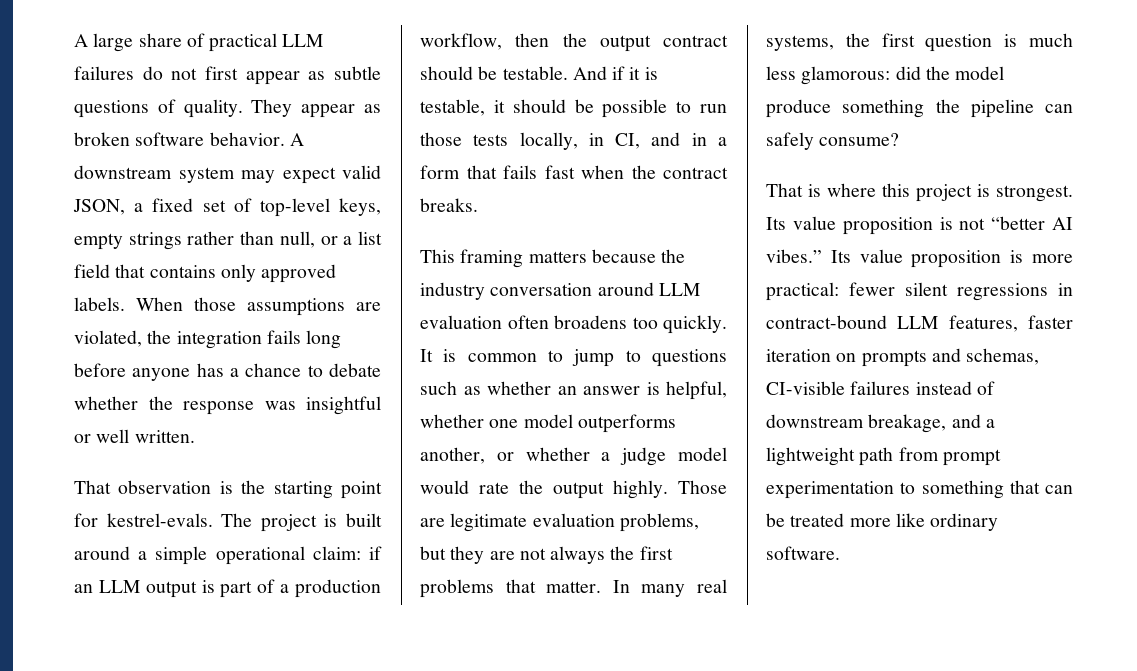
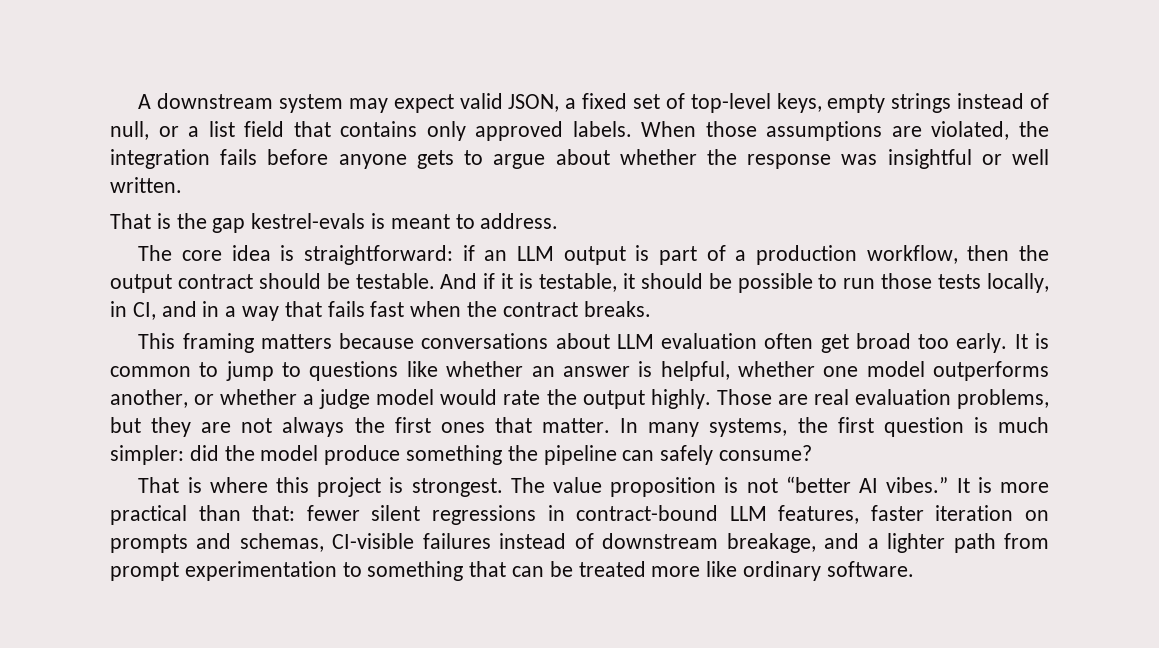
- A large share of practical LLM failures do not first appear as subtle questions of quality. They appear as broken software behavior. A downstream system may expect valid JSON, a fixed set of top-level keys, empty strings rather than null, or a list field that contains only approved labels.
+ A downstream system may expect valid JSON, a fixed set of top-level keys, empty strings instead of null, or a list field that contains only approved labels.
- When those assumptions are violated, the integration fails long before anyone has a chance to debate whether the response was insightful or well written.
+ When those assumptions are violated, the integration fails before anyone gets to argue about whether the response was insightful or well written.
- That observation is the starting point for kestrel-evals. The project is built around a simple operational claim: if an LLM output is part of a production workflow, then the output contract should be testable.
+ That is the gap kestrel-evals is meant to address.
+ The core idea is straightforward: if an LLM output is part of a production workflow, then the output contract should be testable.
- And if it is testable, it should be possible to run those tests locally, in CI, and in a form that fails fast when the contract breaks.
+ And if it is testable, it should be possible to run those tests locally, in CI, and in a way that fails fast when the contract breaks.
- This framing matters because the industry conversation around LLM evaluation often broadens too quickly.
+ This framing matters because conversations about LLM evaluation often get broad too early.
- It is common to jump to questions such as whether an answer is helpful, whether one model outperforms another, or whether a judge model would rate the output highly.
+ It is common to jump to questions like whether an answer is helpful, whether one model outperforms another, or whether a judge model would rate the output highly.
- Those are legitimate evaluation problems, but they are not always the first problems that matter.
+ Those are real evaluation problems, but they are not always the first ones that matter.
- In many real systems, the first question is much less glamorous: did the model produce something the pipeline can safely consume?
+ In many systems, the first question is much simpler: did the model produce something the pipeline can safely consume?
- Its value proposition is not “better AI vibes.”
+ The value proposition is not “better AI vibes.”
- Its value proposition is more practical: fewer silent regressions in contract-bound LLM features, faster iteration on prompts and schemas, CI-visible failures instead of downstream breakage, and a lightweight path from prompt experimentation to something that can be treated more like ordinary software.
+ It is more practical than that: fewer silent regressions in contract-bound LLM features, faster iteration on prompts and schemas, CI-visible failures instead of downstream breakage, and a lighter path from prompt experimentation to something that can be treated more like ordinary software.

